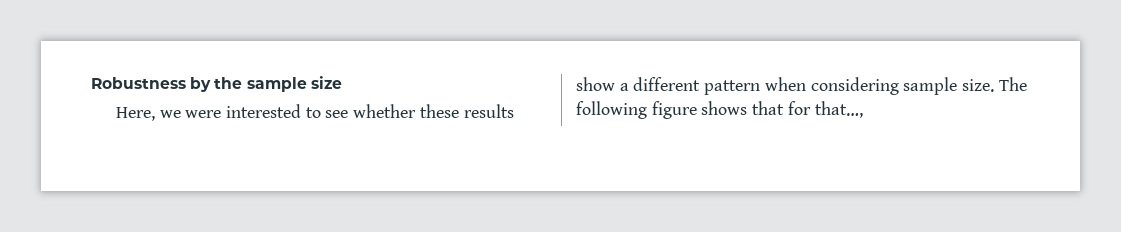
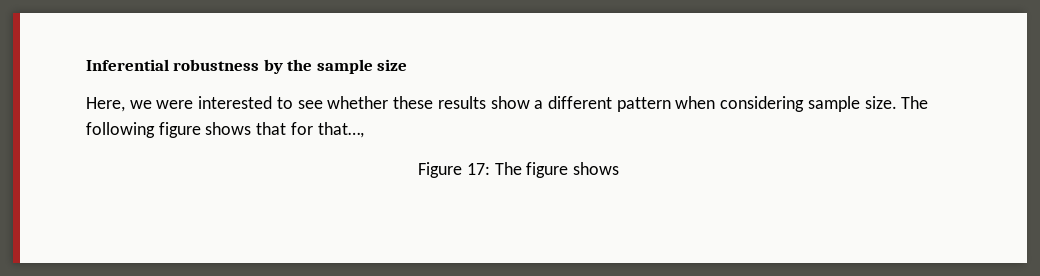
- Robustness by the sample size
+ Inferential robustness by the sample size
+ Figure 17: The figure shows

